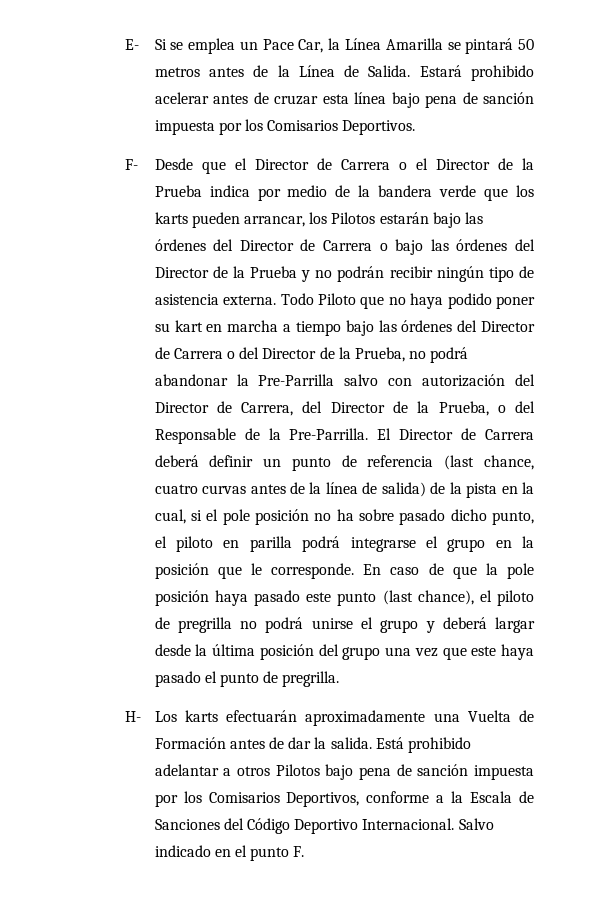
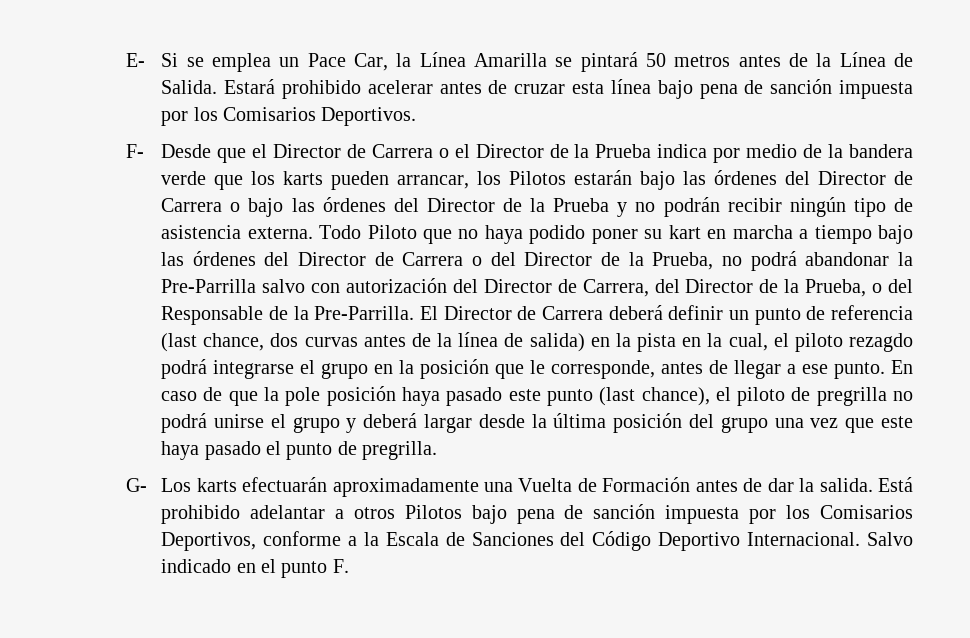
- El Director de Carrera deberá definir un punto de referencia (last chance, cuatro curvas antes de la línea de salida) de la pista en la cual, si el pole posición no ha sobre pasado dicho punto, el piloto en parilla podrá integrarse el grupo en la posición que le corresponde.
+ El Director de Carrera deberá definir un punto de referencia (last chance, dos curvas antes de la línea de salida) en la pista en la cual, el piloto rezagdo podrá integrarse el grupo en la posición que le corresponde, antes de llegar a ese punto.
- H- Los karts efectuarán aproximadamente una Vuelta de Formación antes de dar la salida.
+ G- Los karts efectuarán aproximadamente una Vuelta de Formación antes de dar la salida.

